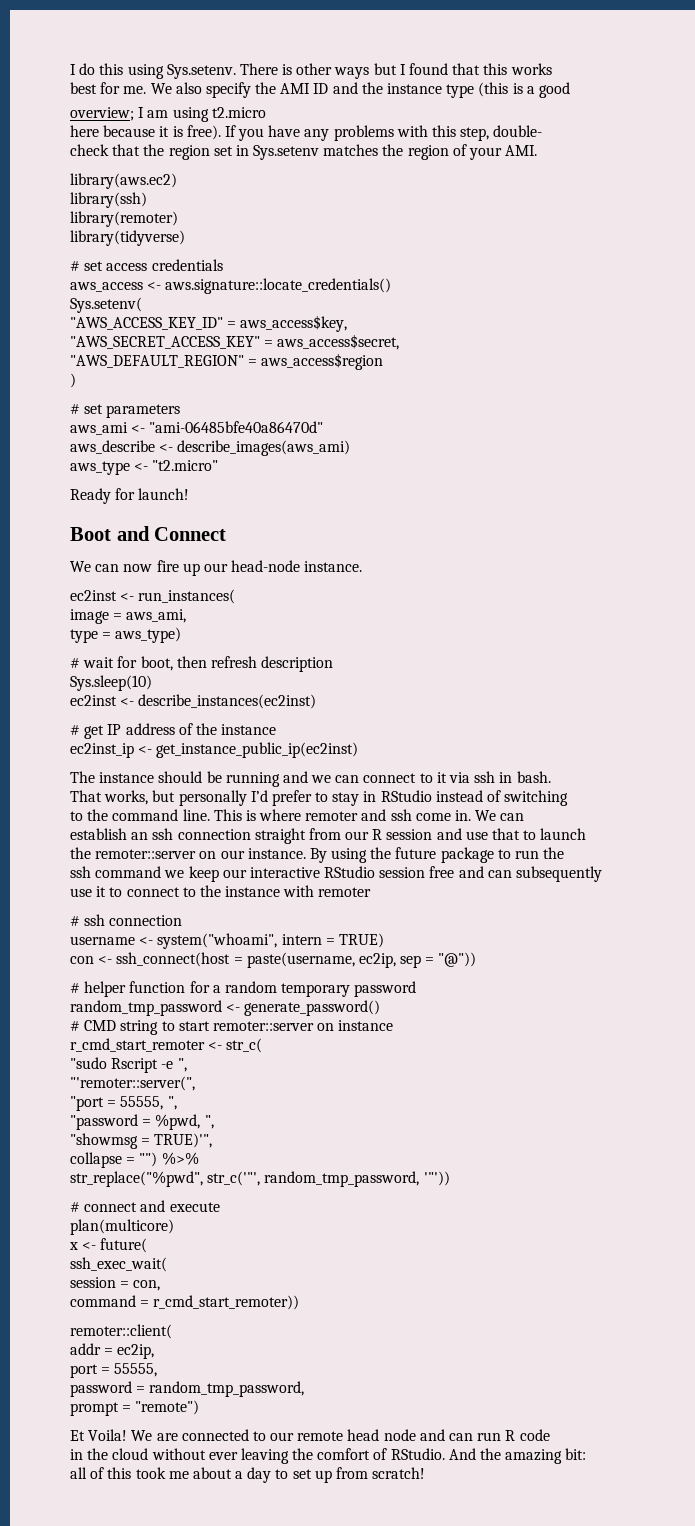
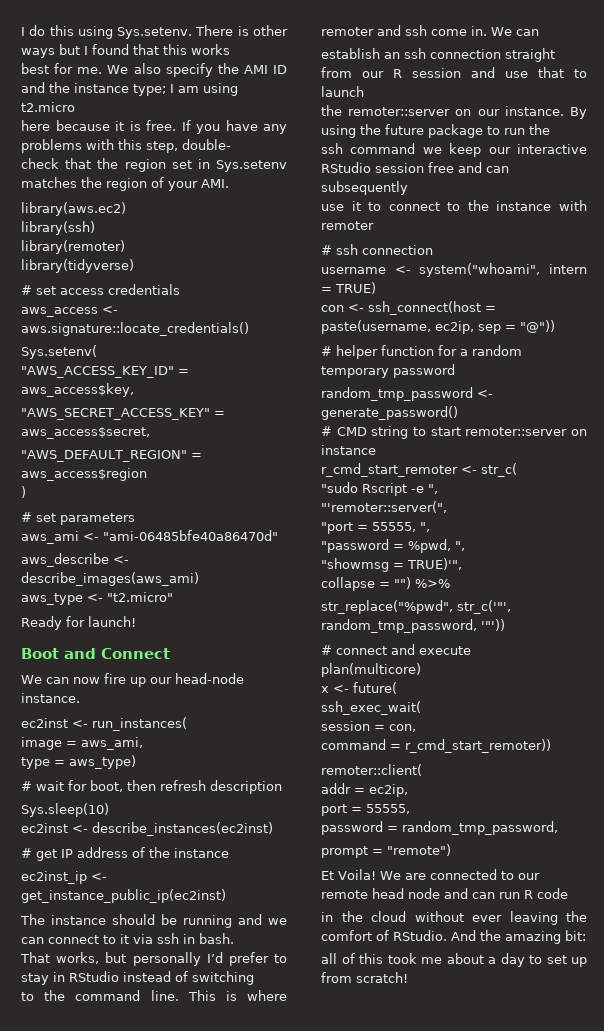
- We also specify the AMI ID and the instance type (this is a good
- overview; I am using t2.micro
+ We also specify the AMI ID and the instance type; I am using t2.micro
- here because it is free).
+ here because it is free.

